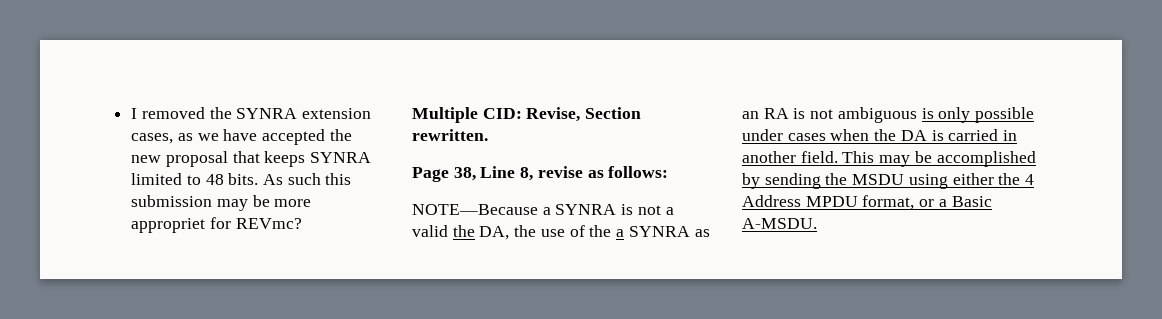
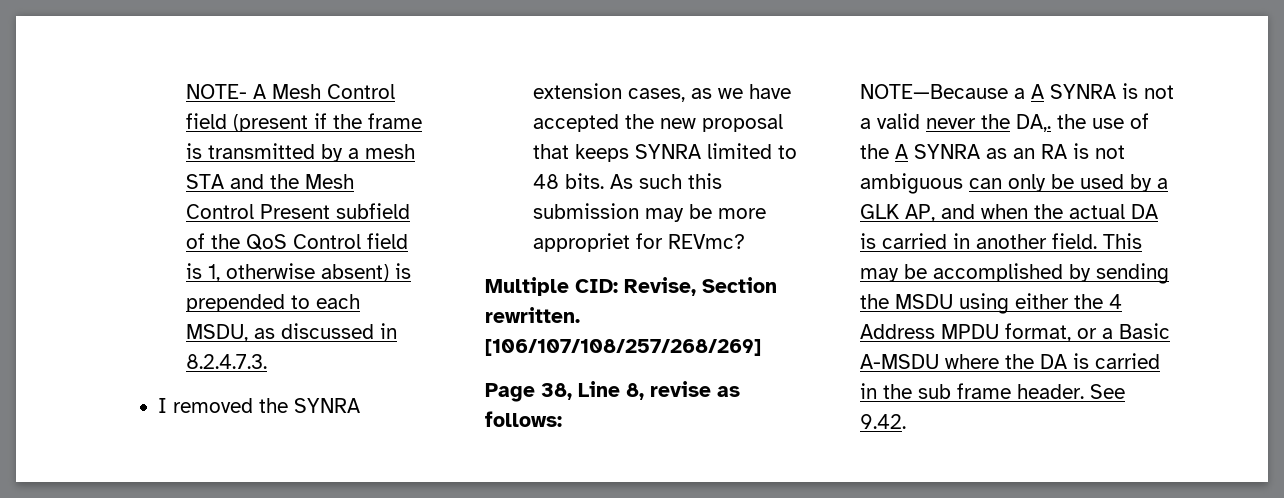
+ NOTE- A Mesh Control field (present if the frame is transmitted by a mesh STA and the Mesh Control Present subfield of the QoS Control field is 1, otherwise absent) is prepended to each MSDU, as discussed in 8.2.4.7.3.
+ [106/107/108/257/268/269]
- NOTE—Because a SYNRA is not a valid the DA, the use of the a SYNRA as an RA is not ambiguous is only possible under cases when the DA is carried in another field.
+ NOTE—Because a A SYNRA is not a valid never the DA,. the use of the A SYNRA as an RA is not ambiguous can only be used by a GLK AP, and when the actual DA is carried in another field.
- This may be accomplished by sending the MSDU using either the 4 Address MPDU format, or a Basic A-MSDU.
+ This may be accomplished by sending the MSDU using either the 4 Address MPDU format, or a Basic A-MSDU where the DA is carried in the sub frame header. See 9.42.

